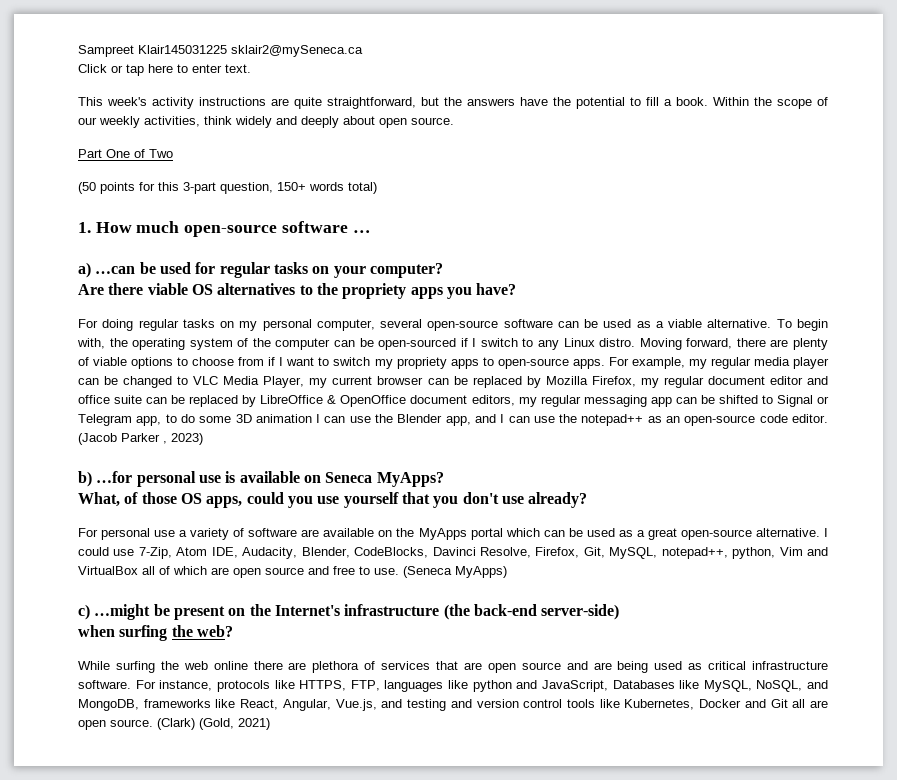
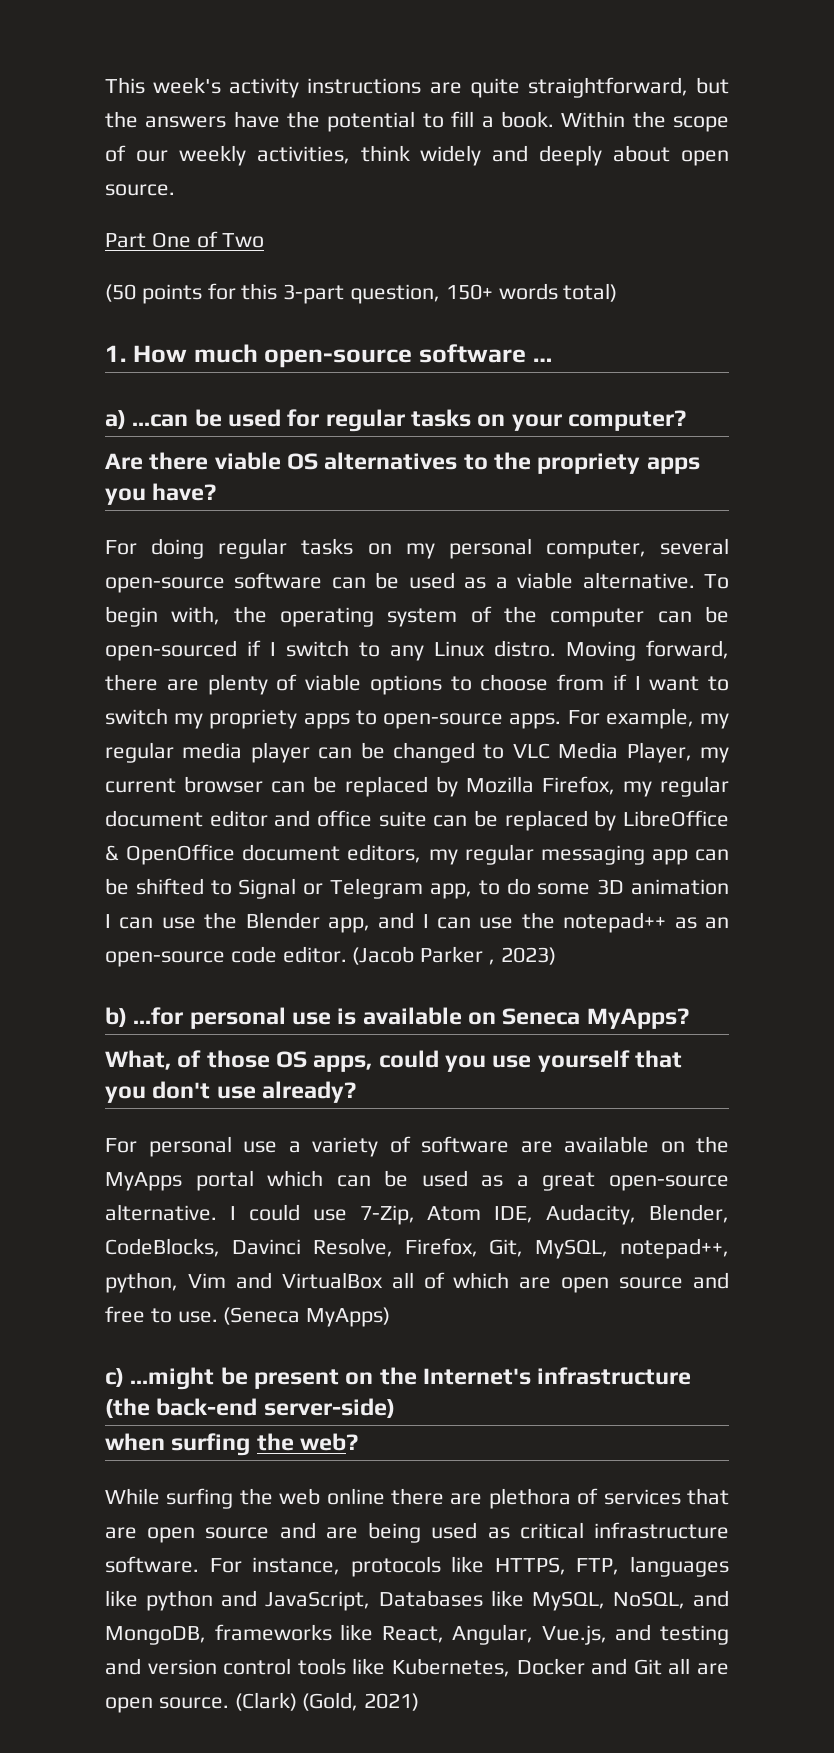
- Sampreet Klair145031225 sklair2@mySeneca.ca
- Click or tap here to enter text.

